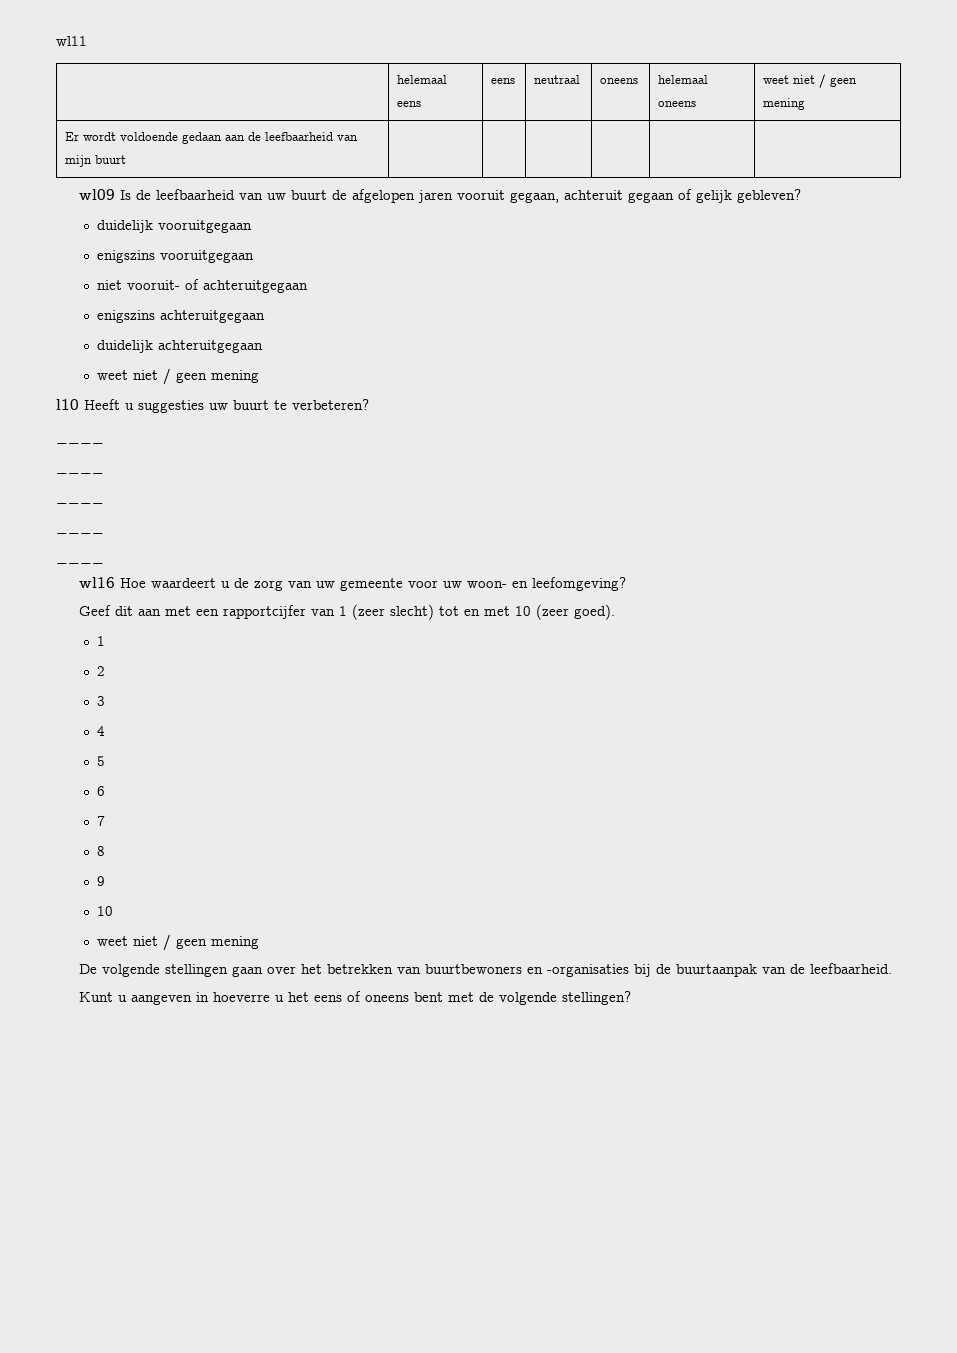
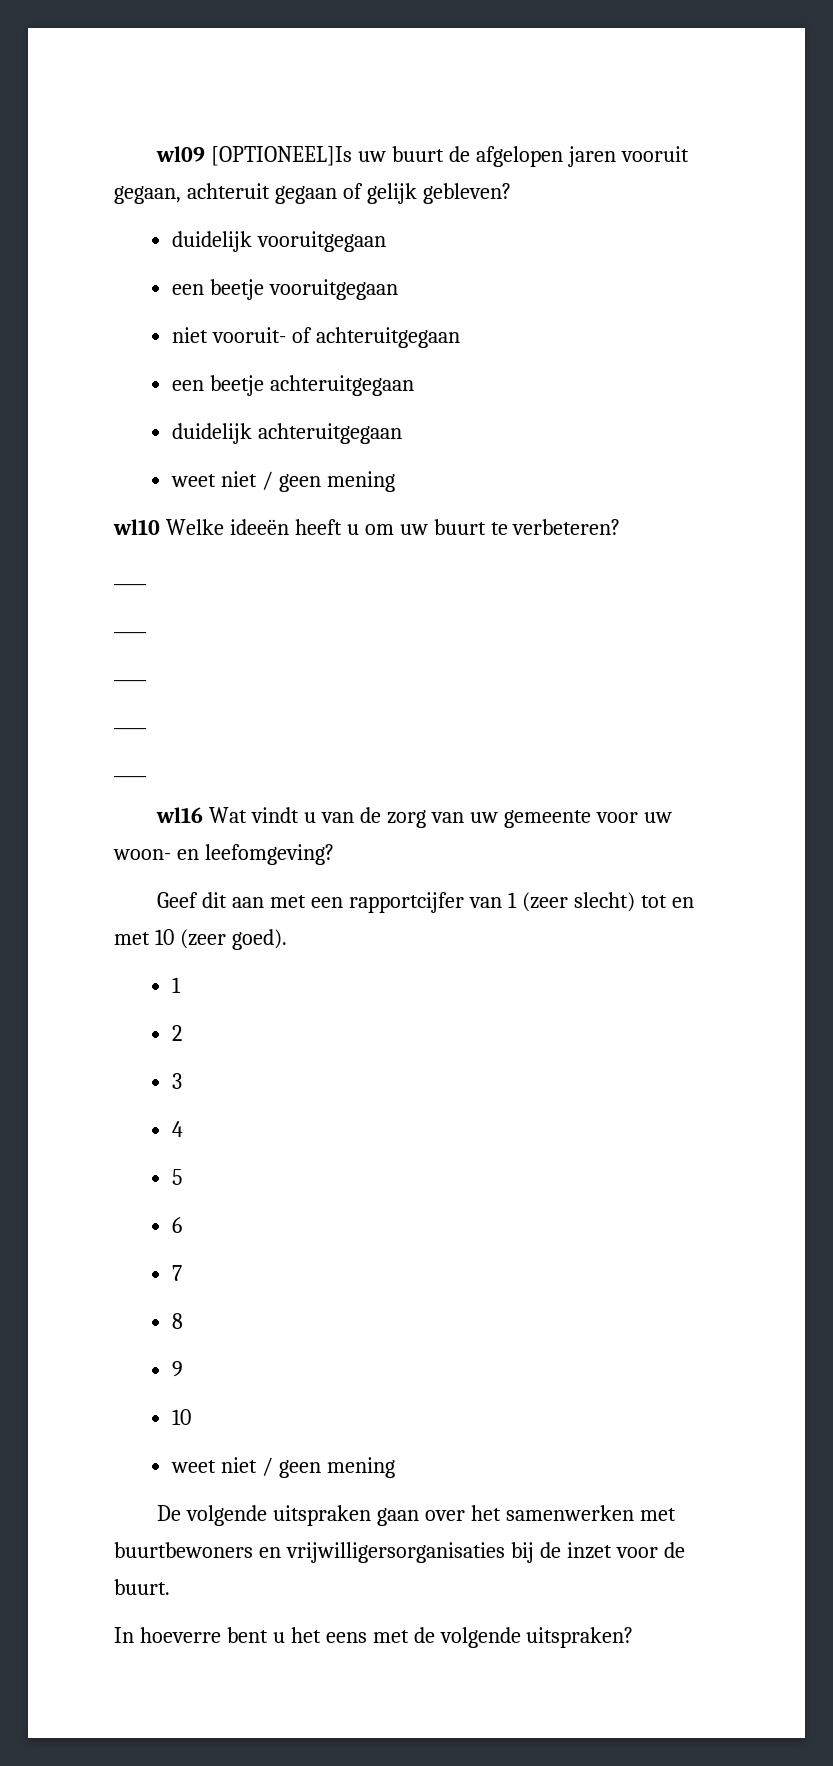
- wl11
- | helemaal eens | eens | neutraal | oneens | helemaal oneens | weet niet / geen mening
- Er wordt voldoende gedaan aan de leefbaarheid van mijn buurt | | | | | |
- wl09 Is de leefbaarheid van uw buurt de afgelopen jaren vooruit gegaan, achteruit gegaan of gelijk gebleven?
+ wl09 [OPTIONEEL]Is uw buurt de afgelopen jaren vooruit gegaan, achteruit gegaan of gelijk gebleven?
- enigszins vooruitgegaan
+ een beetje vooruitgegaan
- enigszins achteruitgegaan
+ een beetje achteruitgegaan
- l10 Heeft u suggesties uw buurt te verbeteren?
+ wl10 Welke ideeën heeft u om uw buurt te verbeteren?
- wl16 Hoe waardeert u de zorg van uw gemeente voor uw woon- en leefomgeving?
+ wl16 Wat vindt u van de zorg van uw gemeente voor uw woon- en leefomgeving?
- De volgende stellingen gaan over het betrekken van buurtbewoners en -organisaties bij de buurtaanpak van de leefbaarheid.
- Kunt u aangeven in hoeverre u het eens of oneens bent met de volgende stellingen?
+ De volgende uitspraken gaan over het samenwerken met buurtbewoners en vrijwilligersorganisaties bij de inzet voor de buurt.
+ In hoeverre bent u het eens met de volgende uitspraken?

